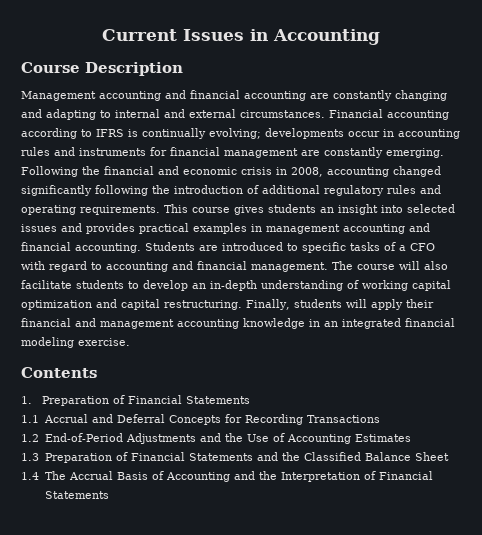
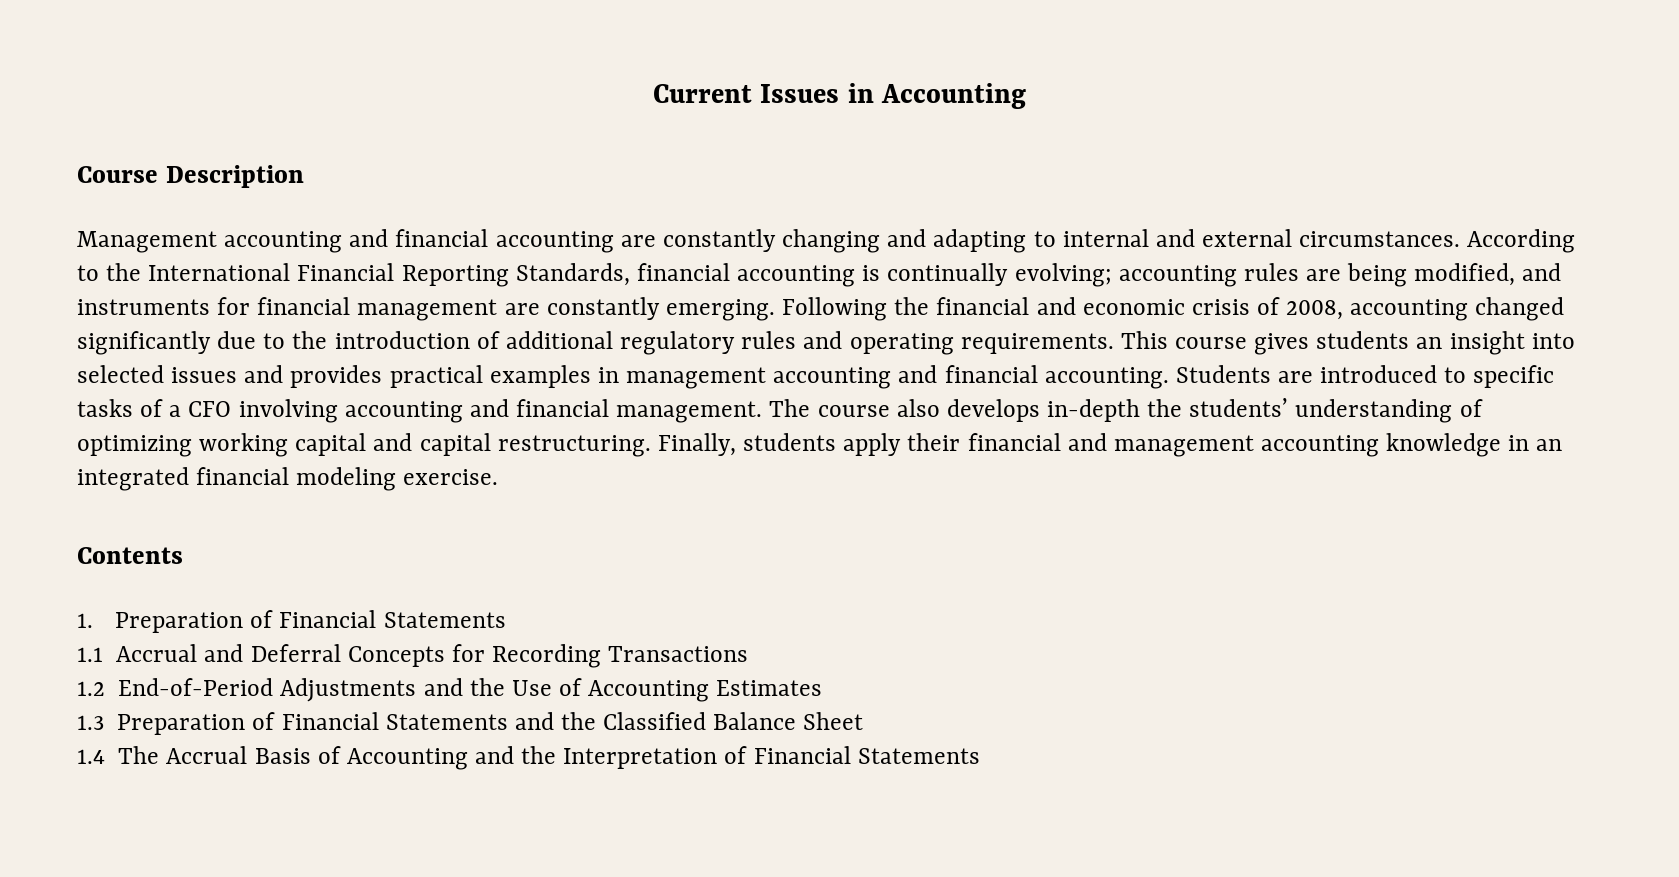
- Financial accounting according to IFRS is continually evolving; developments occur in accounting rules and instruments for financial management are constantly emerging.
+ According to the International Financial Reporting Standards, financial accounting is continually evolving; accounting rules are being modified, and instruments for financial management are constantly emerging.
- Following the financial and economic crisis in 2008, accounting changed significantly following the introduction of additional regulatory rules and operating requirements.
+ Following the financial and economic crisis of 2008, accounting changed significantly due to the introduction of additional regulatory rules and operating requirements.
- Students are introduced to specific tasks of a CFO with regard to accounting and financial management.
+ Students are introduced to specific tasks of a CFO involving accounting and financial management.
- The course will also facilitate students to develop an in-depth understanding of working capital optimization and capital restructuring.
+ The course also develops in-depth the students’ understanding of optimizing working capital and capital restructuring.
- Finally, students will apply their financial and management accounting knowledge in an integrated financial modeling exercise.
+ Finally, students apply their financial and management accounting knowledge in an integrated financial modeling exercise.

